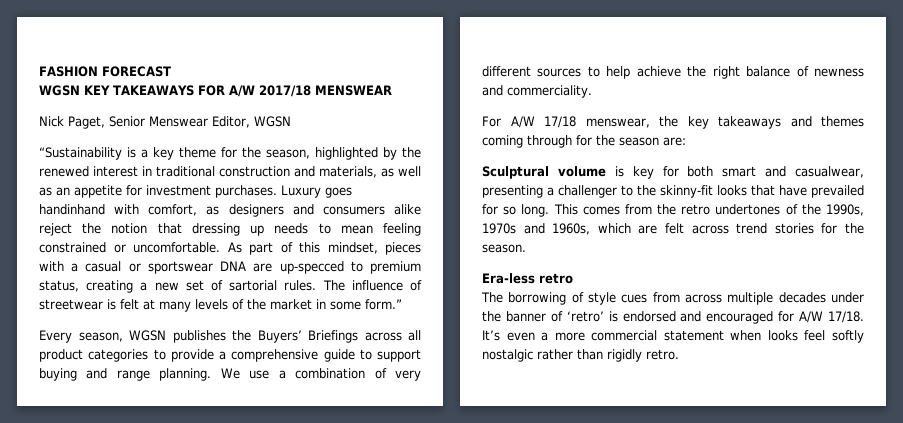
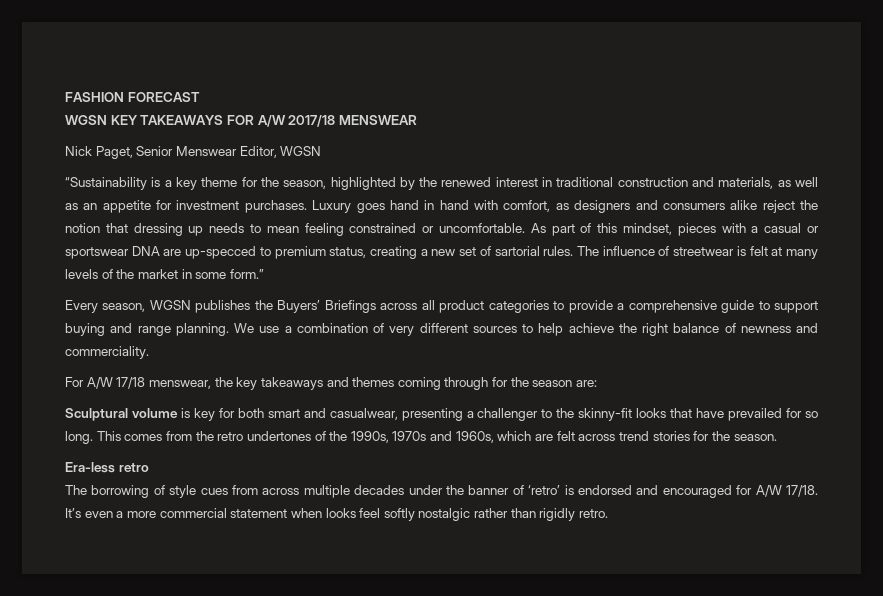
- Luxury goes handinhand with comfort, as designers and consumers alike reject the notion that dressing up needs to mean feeling constrained or uncomfortable.
+ Luxury goes hand in hand with comfort, as designers and consumers alike reject the notion that dressing up needs to mean feeling constrained or uncomfortable.

